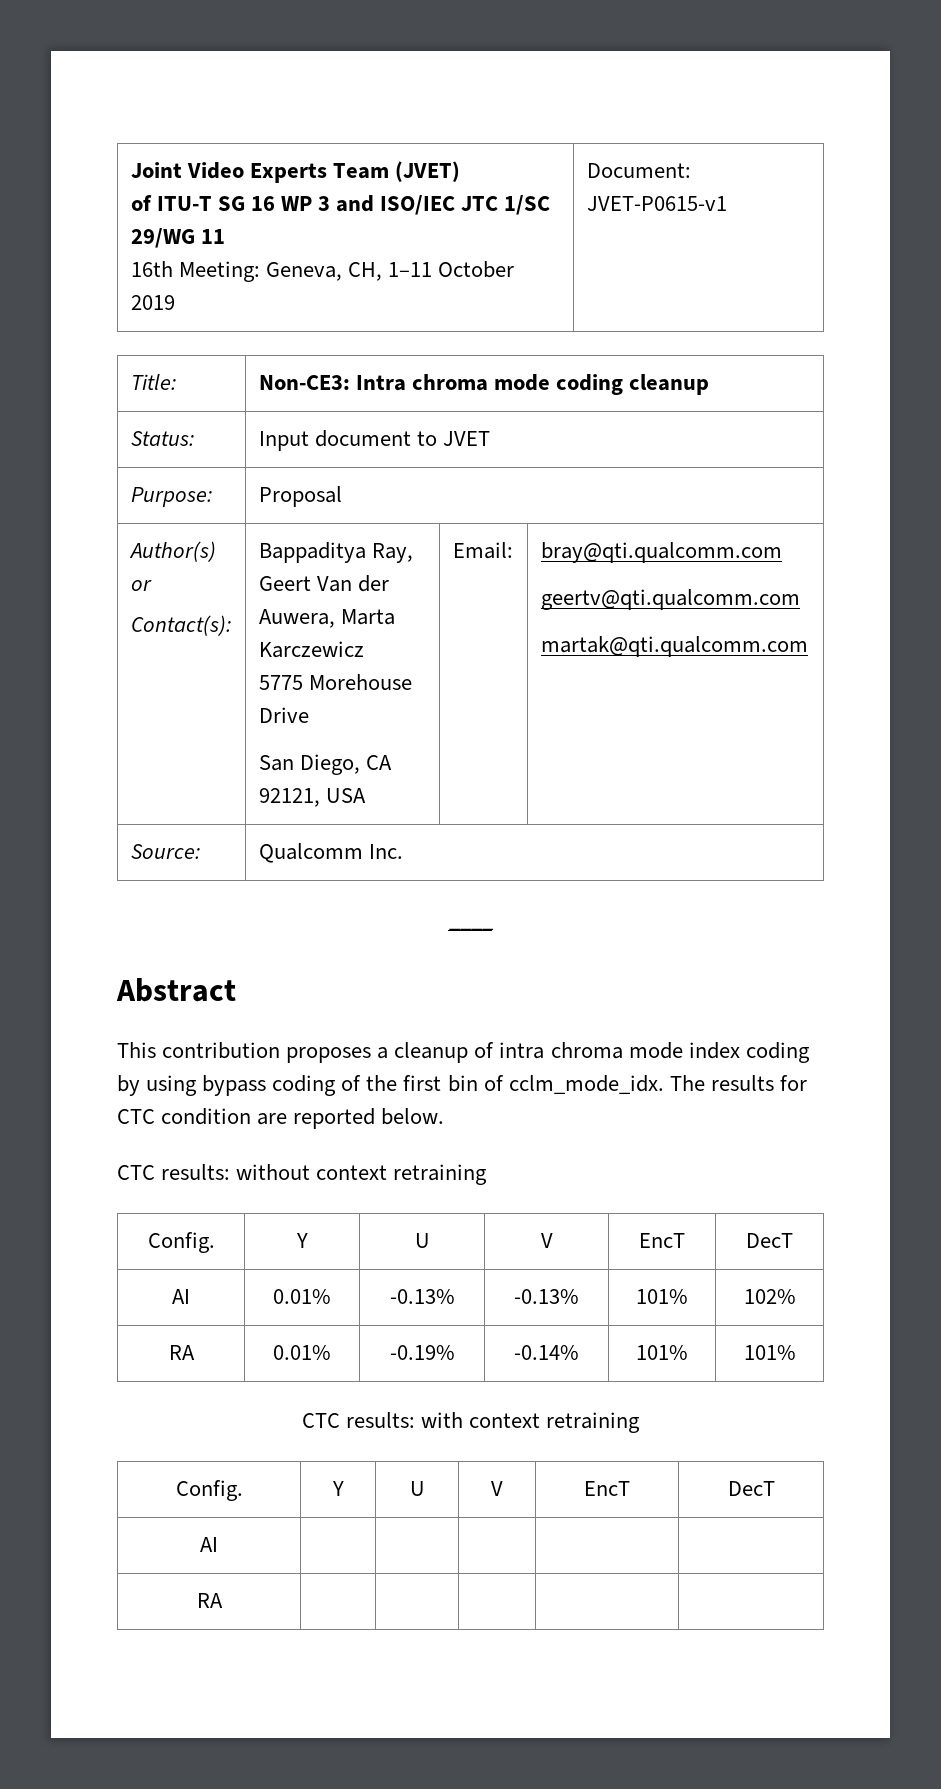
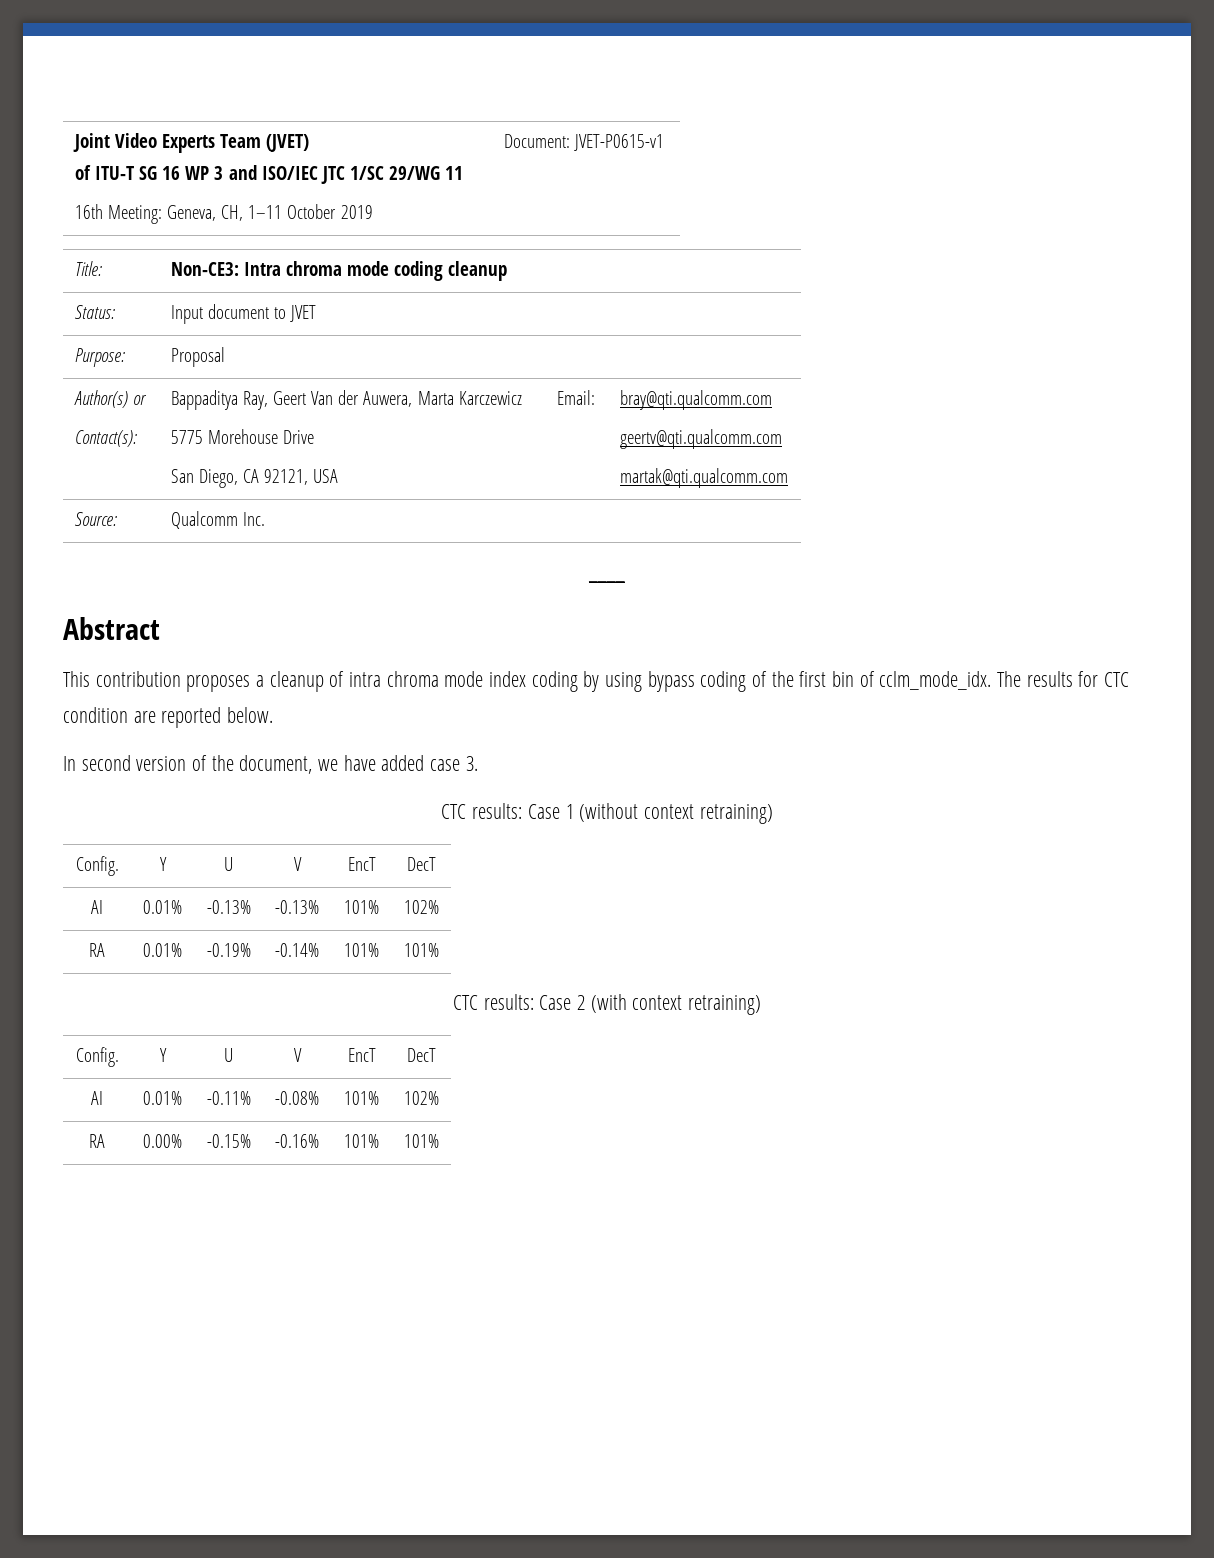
- CTC results: without context retraining
+ In second version of the document, we have added case 3.
+ CTC results: Case 1 (without context retraining)
- CTC results: with context retraining
+ CTC results: Case 2 (with context retraining)
  Config. | Y | U | V | EncT | DecT
- AI | | | | |
- RA | | | | |
+ AI | 0.01% | -0.11% | -0.08% | 101% | 102%
+ RA | 0.00% | -0.15% | -0.16% | 101% | 101%

